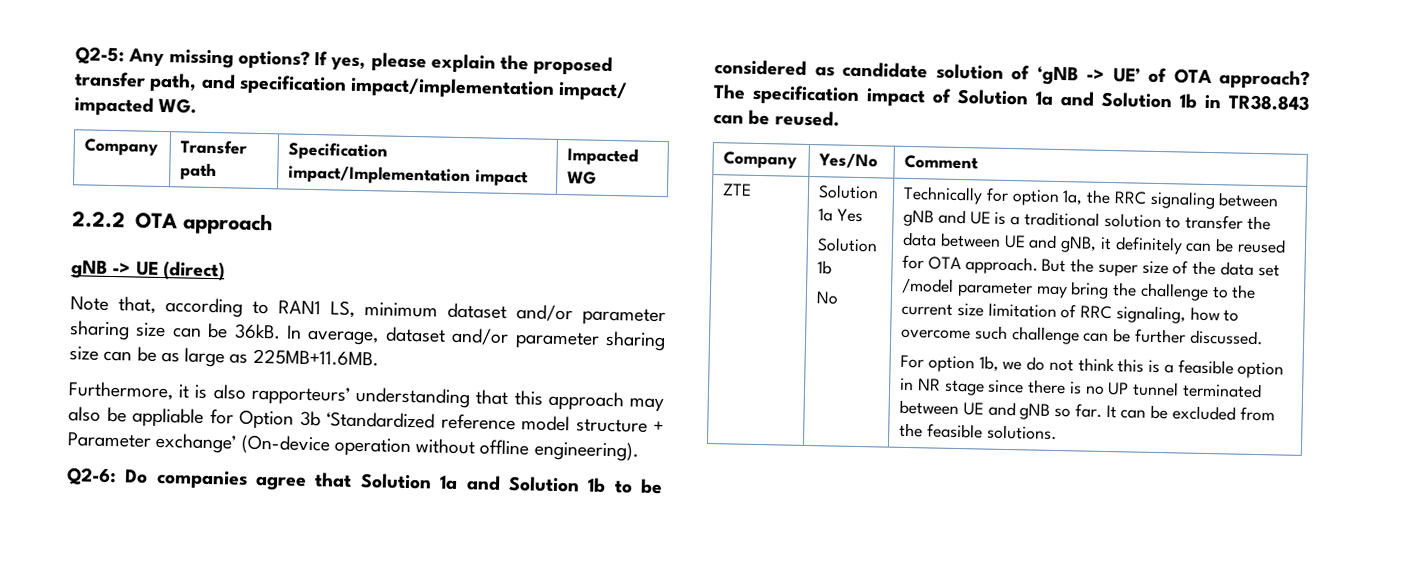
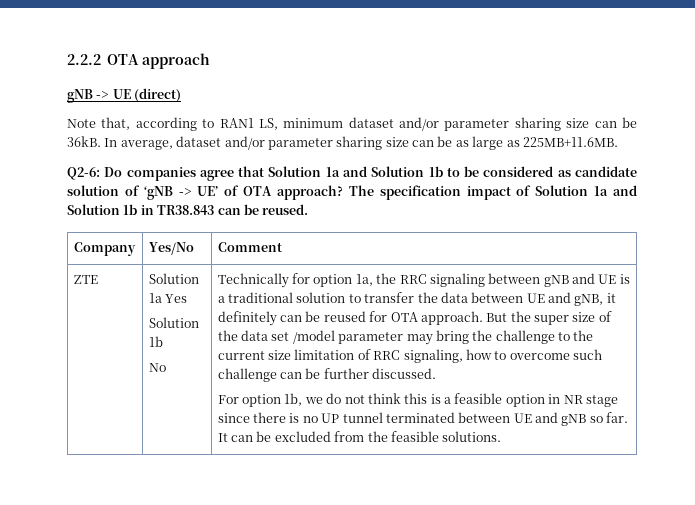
- Q2-5: Any missing options? If yes, please explain the proposed transfer path, and specification impact/implementation impact/ impacted WG.
- Company | Transfer path | Specification impact/Implementation impact | Impacted WG
- Furthermore, it is also rapporteurs’ understanding that this approach may also be appliable for Option 3b ‘Standardized reference model structure + Parameter exchange’ (On-device operation without offline engineering).

